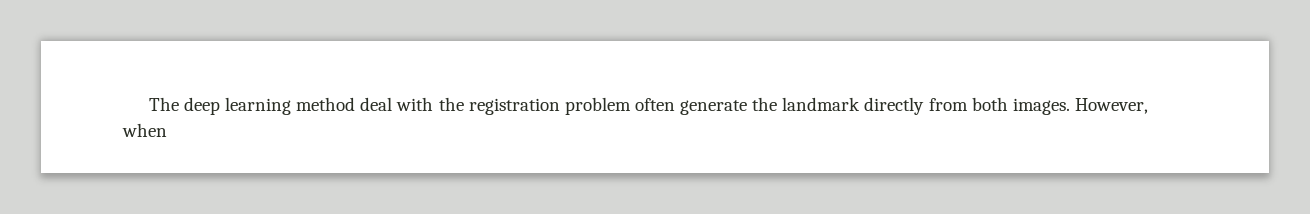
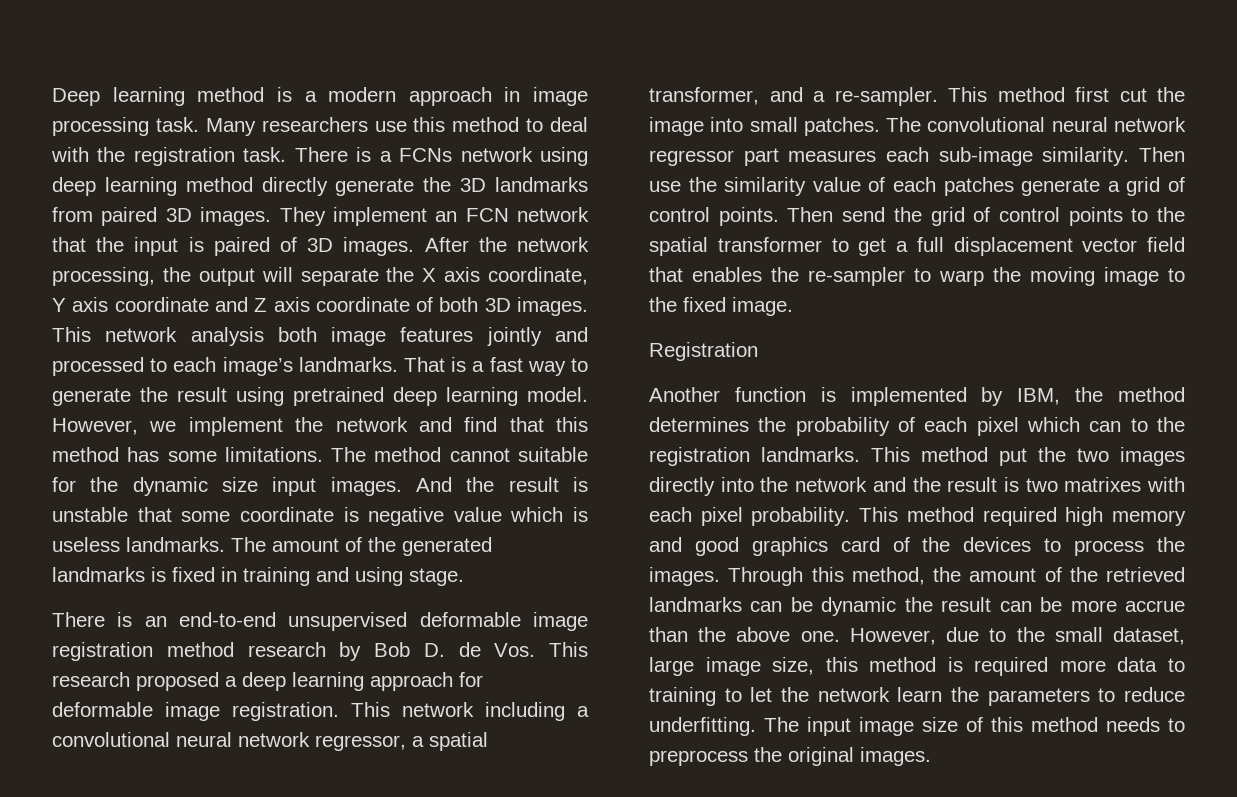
- The deep learning method deal with the registration problem often generate the landmark directly from both images. However, when
+ Deep learning method is a modern approach in image processing task. Many researchers use this method to deal with the registration task. There is a FCNs network using deep learning method directly generate the 3D landmarks from paired 3D images. They implement an FCN network that the input is paired of 3D images. After the network processing, the output will separate the X axis coordinate, Y axis coordinate and Z axis coordinate of both 3D images. This network analysis both image features jointly and processed to each image’s landmarks. That is a fast way to generate the result using pretrained deep learning model. However, we implement the network and find that this method has some limitations. The method cannot suitable for the dynamic size input images. And the result is unstable that some coordinate is negative value which is useless landmarks. The amount of the generated landmarks is fixed in training and using stage.
+ There is an end-to-end unsupervised deformable image registration method research by Bob D. de Vos. This research proposed a deep learning approach for deformable image registration. This network including a convolutional neural network regressor, a spatial transformer, and a re-sampler. This method first cut the image into small patches. The convolutional neural network regressor part measures each sub-image similarity. Then use the similarity value of each patches generate a grid of control points. Then send the grid of control points to the spatial transformer to get a full displacement vector field that enables the re-sampler to warp the moving image to the fixed image.
+ Registration
+ Another function is implemented by IBM, the method determines the probability of each pixel which can to the registration landmarks. This method put the two images directly into the network and the result is two matrixes with each pixel probability. This method required high memory and good graphics card of the devices to process the images. Through this method, the amount of the retrieved landmarks can be dynamic the result can be more accrue than the above one. However, due to the small dataset, large image size, this method is required more data to training to let the network learn the parameters to reduce underfitting. The input image size of this method needs to preprocess the original images.

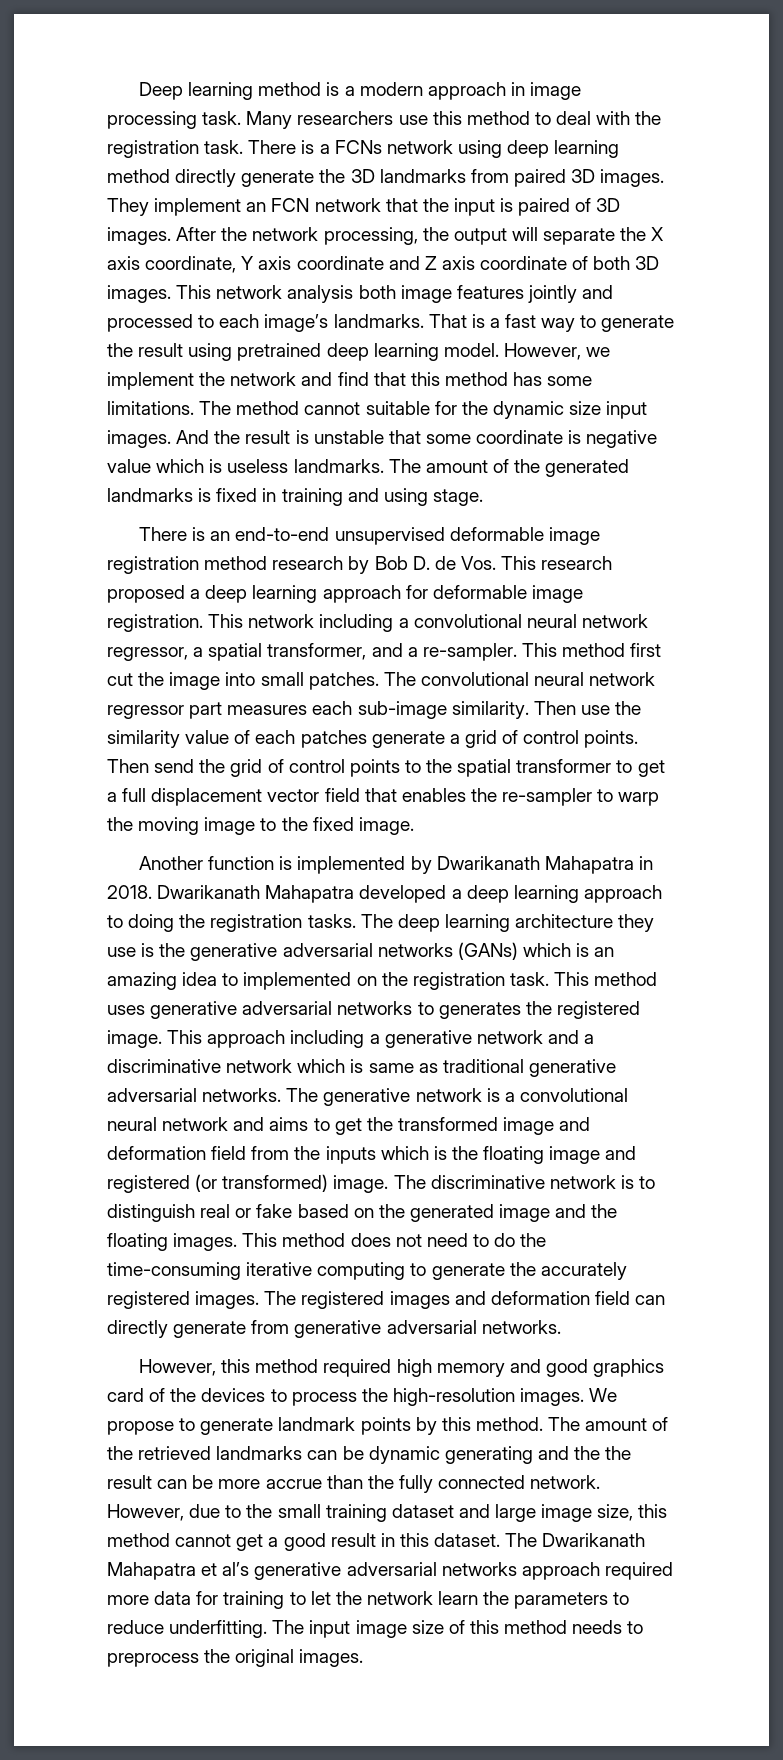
- Registration
- Another function is implemented by IBM, the method determines the probability of each pixel which can to the registration landmarks. This method put the two images directly into the network and the result is two matrixes with each pixel probability. This method required high memory and good graphics card of the devices to process the images. Through this method, the amount of the retrieved landmarks can be dynamic the result can be more accrue than the above one.
+ Another function is implemented by Dwarikanath Mahapatra in 2018. Dwarikanath Mahapatra developed a deep learning approach to doing the registration tasks. The deep learning architecture they use is the generative adversarial networks (GANs) which is an amazing idea to implemented on the registration task. This method uses generative adversarial networks to generates the registered image. This approach including a generative network and a discriminative network which is same as traditional generative adversarial networks. The generative network is a convolutional neural network and aims to get the transformed image and deformation field from the inputs which is the floating image and registered (or transformed) image. The discriminative network is to distinguish real or fake based on the generated image and the floating images. This method does not need to do the time-consuming iterative computing to generate the accurately registered images. The registered images and deformation field can directly generate from generative adversarial networks.
+ However, this method required high memory and good graphics card of the devices to process the high-resolution images. We propose to generate landmark points by this method. The amount of the retrieved landmarks can be dynamic generating and the the result can be more accrue than the fully connected network.
- However, due to the small dataset, large image size, this method is required more data to training to let the network learn the parameters to reduce underfitting.
+ However, due to the small training dataset and large image size, this method cannot get a good result in this dataset. The Dwarikanath Mahapatra et al’s generative adversarial networks approach required more data for training to let the network learn the parameters to reduce underfitting.

